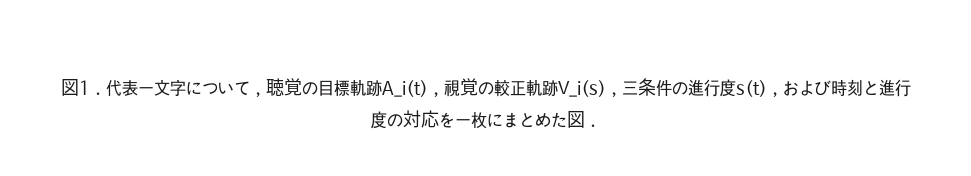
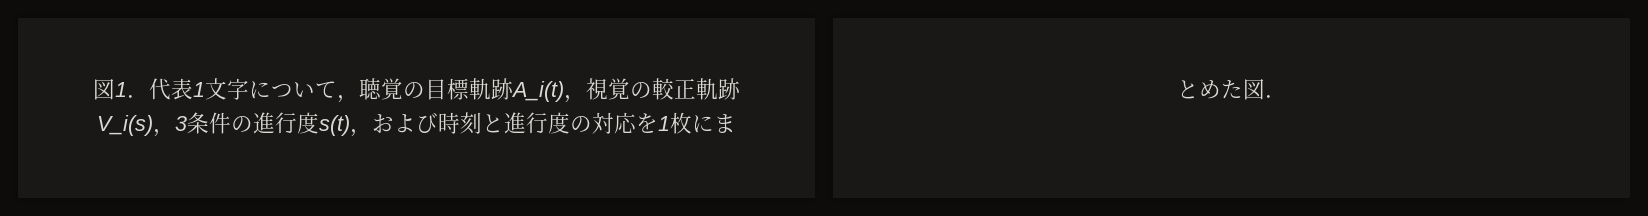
- 図1．代表一文字について，聴覚の目標軌跡A_i(t)，視覚の較正軌跡V_i(s)，三条件の進行度s(t)，および時刻と進行度の対応を一枚にまとめた図．
+ 図1．代表1文字について，聴覚の目標軌跡A_i(t)，視覚の較正軌跡V_i(s)，3条件の進行度s(t)，および時刻と進行度の対応を1枚にまとめた図．

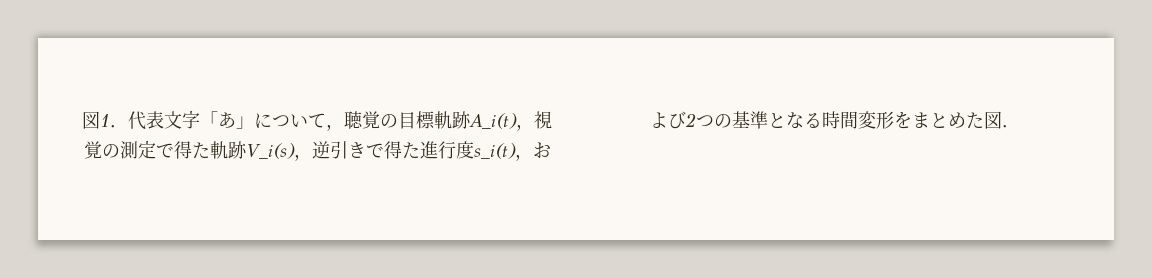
- 図1．代表1文字について，聴覚の目標軌跡A_i(t)，視覚の較正軌跡V_i(s)，3条件の進行度s(t)，および時刻と進行度の対応を1枚にまとめた図．
+ 図1．代表文字「あ」について，聴覚の目標軌跡A_i(t)，視覚の測定で得た軌跡V_i(s)，逆引きで得た進行度s_i(t)，および2つの基準となる時間変形をまとめた図．

